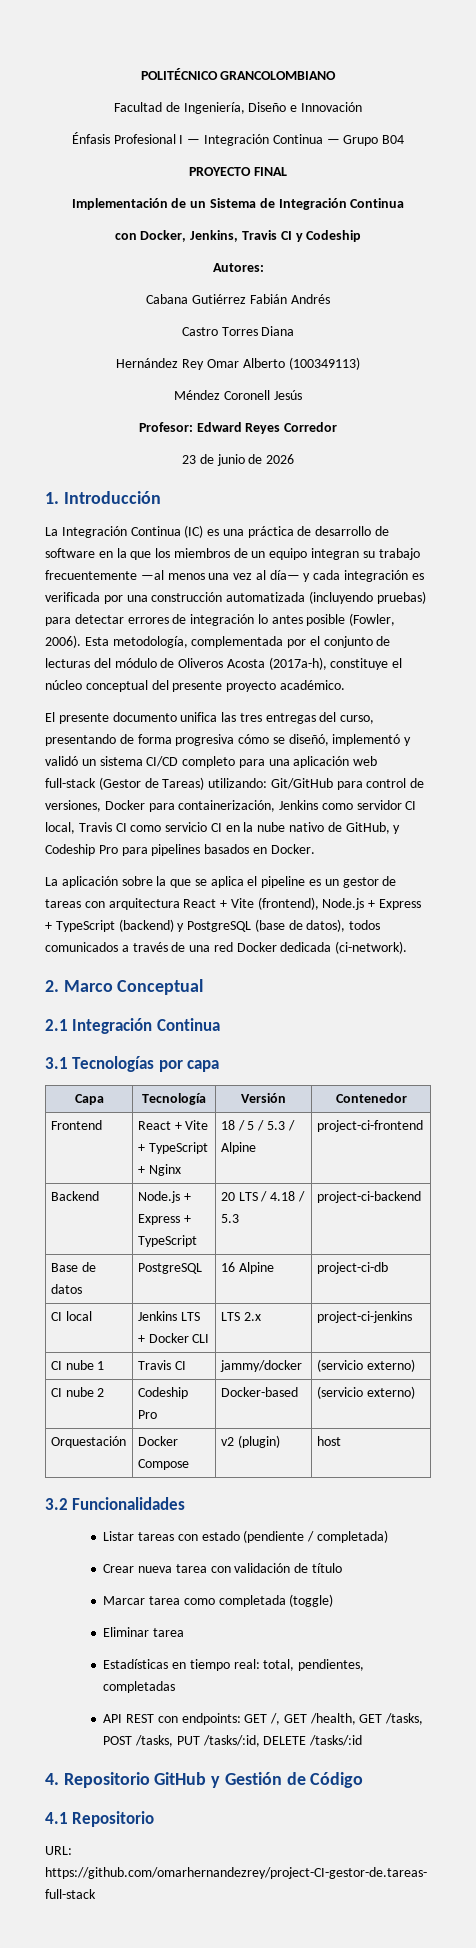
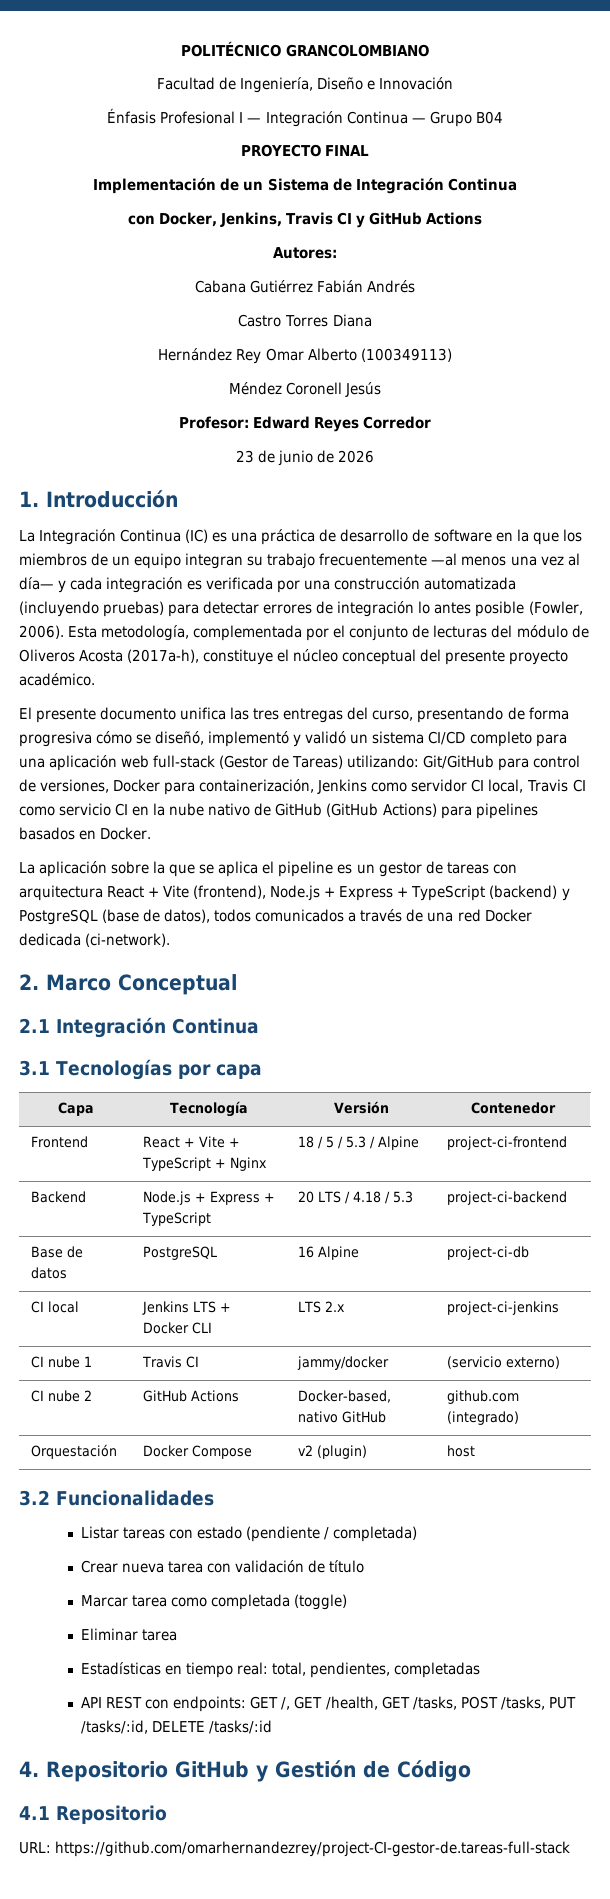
- con Docker, Jenkins, Travis CI y Codeship
+ con Docker, Jenkins, Travis CI y GitHub Actions
- El presente documento unifica las tres entregas del curso, presentando de forma progresiva cómo se diseñó, implementó y validó un sistema CI/CD completo para una aplicación web full-stack (Gestor de Tareas) utilizando: Git/GitHub para control de versiones, Docker para containerización, Jenkins como servidor CI local, Travis CI como servicio CI en la nube nativo de GitHub, y Codeship Pro para pipelines basados en Docker.
+ El presente documento unifica las tres entregas del curso, presentando de forma progresiva cómo se diseñó, implementó y validó un sistema CI/CD completo para una aplicación web full-stack (Gestor de Tareas) utilizando: Git/GitHub para control de versiones, Docker para containerización, Jenkins como servidor CI local, Travis CI como servicio CI en la nube nativo de GitHub (GitHub Actions) para pipelines basados en Docker.
- CI nube 2 | Codeship Pro | Docker-based | (servicio externo)
+ CI nube 2 | GitHub Actions | Docker-based, nativo GitHub | github.com (integrado)

